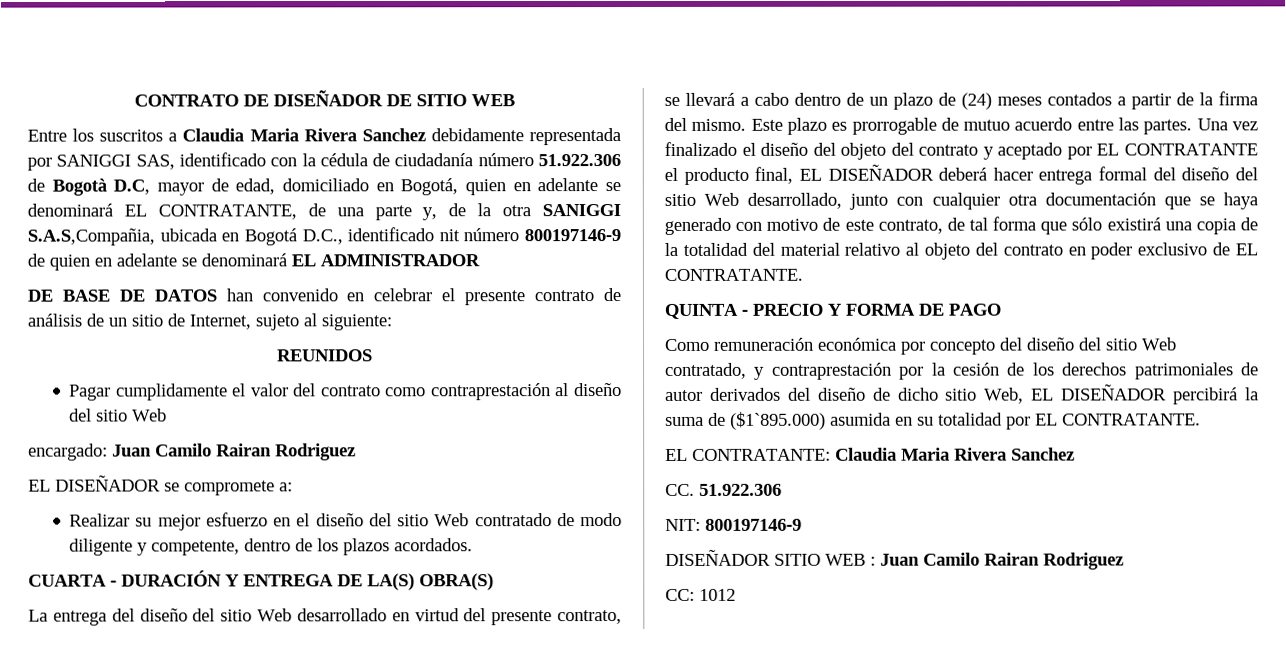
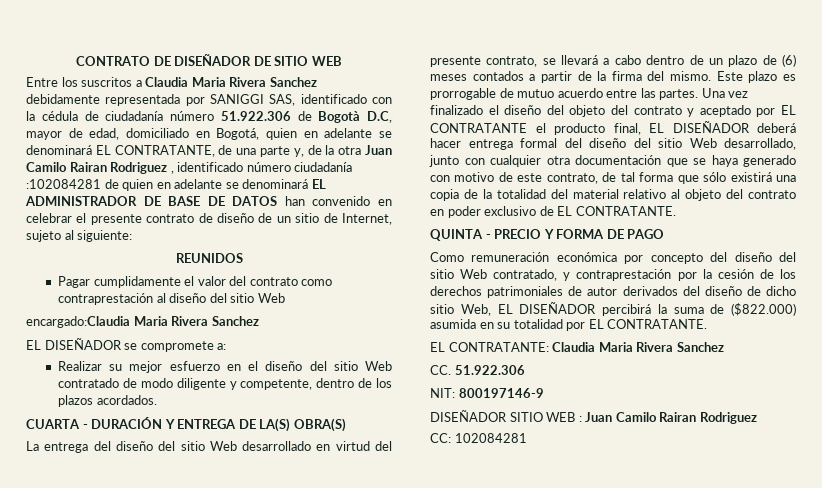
- Entre los suscritos a Claudia Maria Rivera Sanchez debidamente representada por SANIGGI SAS, identificado con la cédula de ciudadanía número 51.922.306 de Bogotà D.C, mayor de edad, domiciliado en Bogotá, quien en adelante se denominará EL CONTRATANTE, de una parte y, de la otra SANIGGI S.A.S,Compañia, ubicada en Bogotá D.C., identificado nit número 800197146-9 de quien en adelante se denominará EL ADMINISTRADOR
- DE BASE DE DATOS han convenido en celebrar el presente contrato de análisis de un sitio de Internet, sujeto al siguiente:
+ Entre los suscritos a Claudia Maria Rivera Sanchez debidamente representada por SANIGGI SAS, identificado con la cédula de ciudadanía número 51.922.306 de Bogotà D.C, mayor de edad, domiciliado en Bogotá, quien en adelante se denominará EL CONTRATANTE, de una parte y, de la otra Juan Camilo Rairan Rodriguez , identificado número ciudadanía :102084281 de quien en adelante se denominará EL ADMINISTRADOR DE BASE DE DATOS han convenido en celebrar el presente contrato de diseño de un sitio de Internet, sujeto al siguiente:
- encargado: Juan Camilo Rairan Rodriguez
+ encargado:Claudia Maria Rivera Sanchez
- La entrega del diseño del sitio Web desarrollado en virtud del presente contrato, se llevará a cabo dentro de un plazo de (24) meses contados a partir de la firma del mismo.
+ La entrega del diseño del sitio Web desarrollado en virtud del presente contrato, se llevará a cabo dentro de un plazo de (6) meses contados a partir de la firma del mismo.
- Como remuneración económica por concepto del diseño del sitio Web contratado, y contraprestación por la cesión de los derechos patrimoniales de autor derivados del diseño de dicho sitio Web, EL DISEÑADOR percibirá la suma de ($1`895.000) asumida en su totalidad por EL CONTRATANTE.
+ Como remuneración económica por concepto del diseño del sitio Web contratado, y contraprestación por la cesión de los derechos patrimoniales de autor derivados del diseño de dicho sitio Web, EL DISEÑADOR percibirá la suma de ($822.000) asumida en su totalidad por EL CONTRATANTE.
- CC: 1012
+ CC: 102084281

